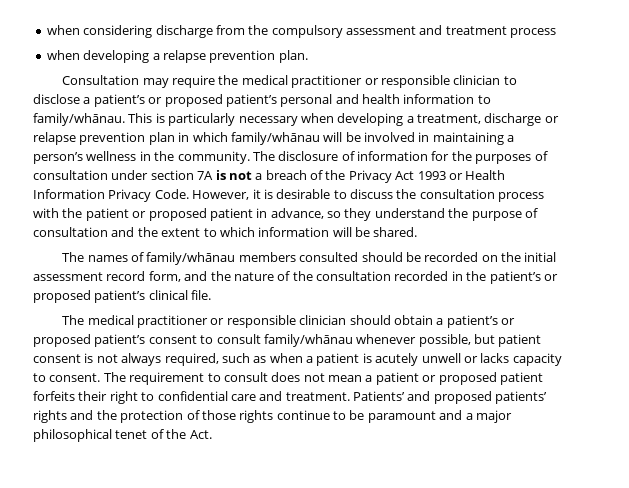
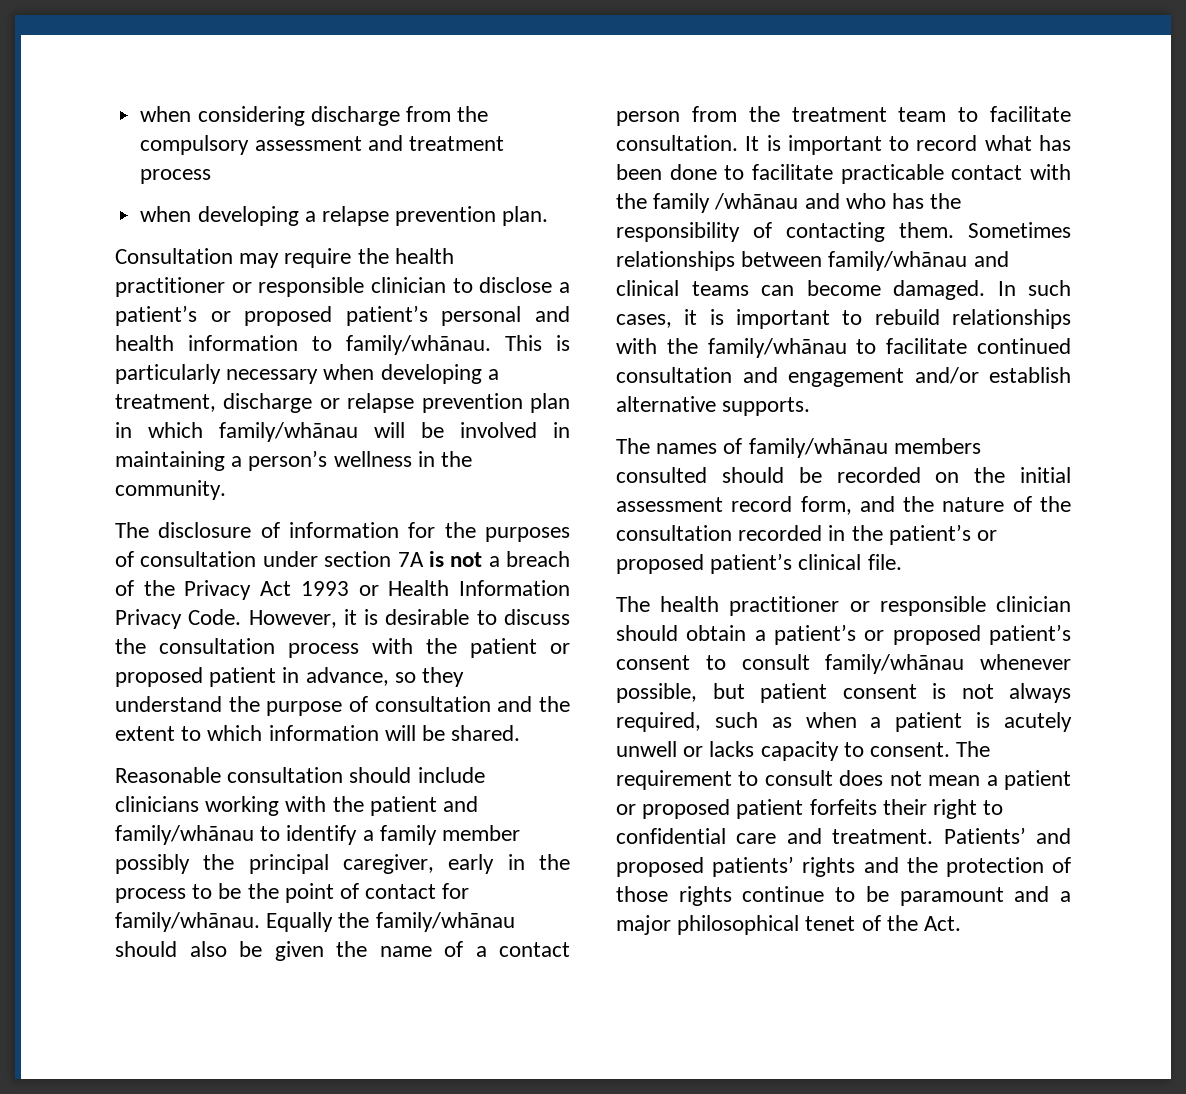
- Consultation may require the medical practitioner or responsible clinician to disclose a patient’s or proposed patient’s personal and health information to family/whānau.
+ Consultation may require the health practitioner or responsible clinician to disclose a patient’s or proposed patient’s personal and health information to family/whānau.
- This is particularly necessary when developing a treatment, discharge or relapse prevention plan in which family/whānau will be involved in maintaining a person’s wellness in the community. The disclosure of information for the purposes of consultation under section 7A is not a breach of the Privacy Act 1993 or Health Information Privacy Code.
+ This is particularly necessary when developing a treatment, discharge or relapse prevention plan in which family/whānau will be involved in maintaining a person’s wellness in the community.
+ The disclosure of information for the purposes of consultation under section 7A is not a breach of the Privacy Act 1993 or Health Information Privacy Code.
+ Reasonable consultation should include clinicians working with the patient and family/whānau to identify a family member possibly the principal caregiver, early in the process to be the point of contact for family/whānau. Equally the family/whānau should also be given the name of a contact person from the treatment team to facilitate consultation. It is important to record what has been done to facilitate practicable contact with the family /whānau and who has the responsibility of contacting them. Sometimes relationships between family/whānau and clinical teams can become damaged. In such cases, it is important to rebuild relationships with the family/whānau to facilitate continued consultation and engagement and/or establish alternative supports.
- The medical practitioner or responsible clinician should obtain a patient’s or proposed patient’s consent to consult family/whānau whenever possible, but patient consent is not always required, such as when a patient is acutely unwell or lacks capacity to consent.
+ The health practitioner or responsible clinician should obtain a patient’s or proposed patient’s consent to consult family/whānau whenever possible, but patient consent is not always required, such as when a patient is acutely unwell or lacks capacity to consent.

